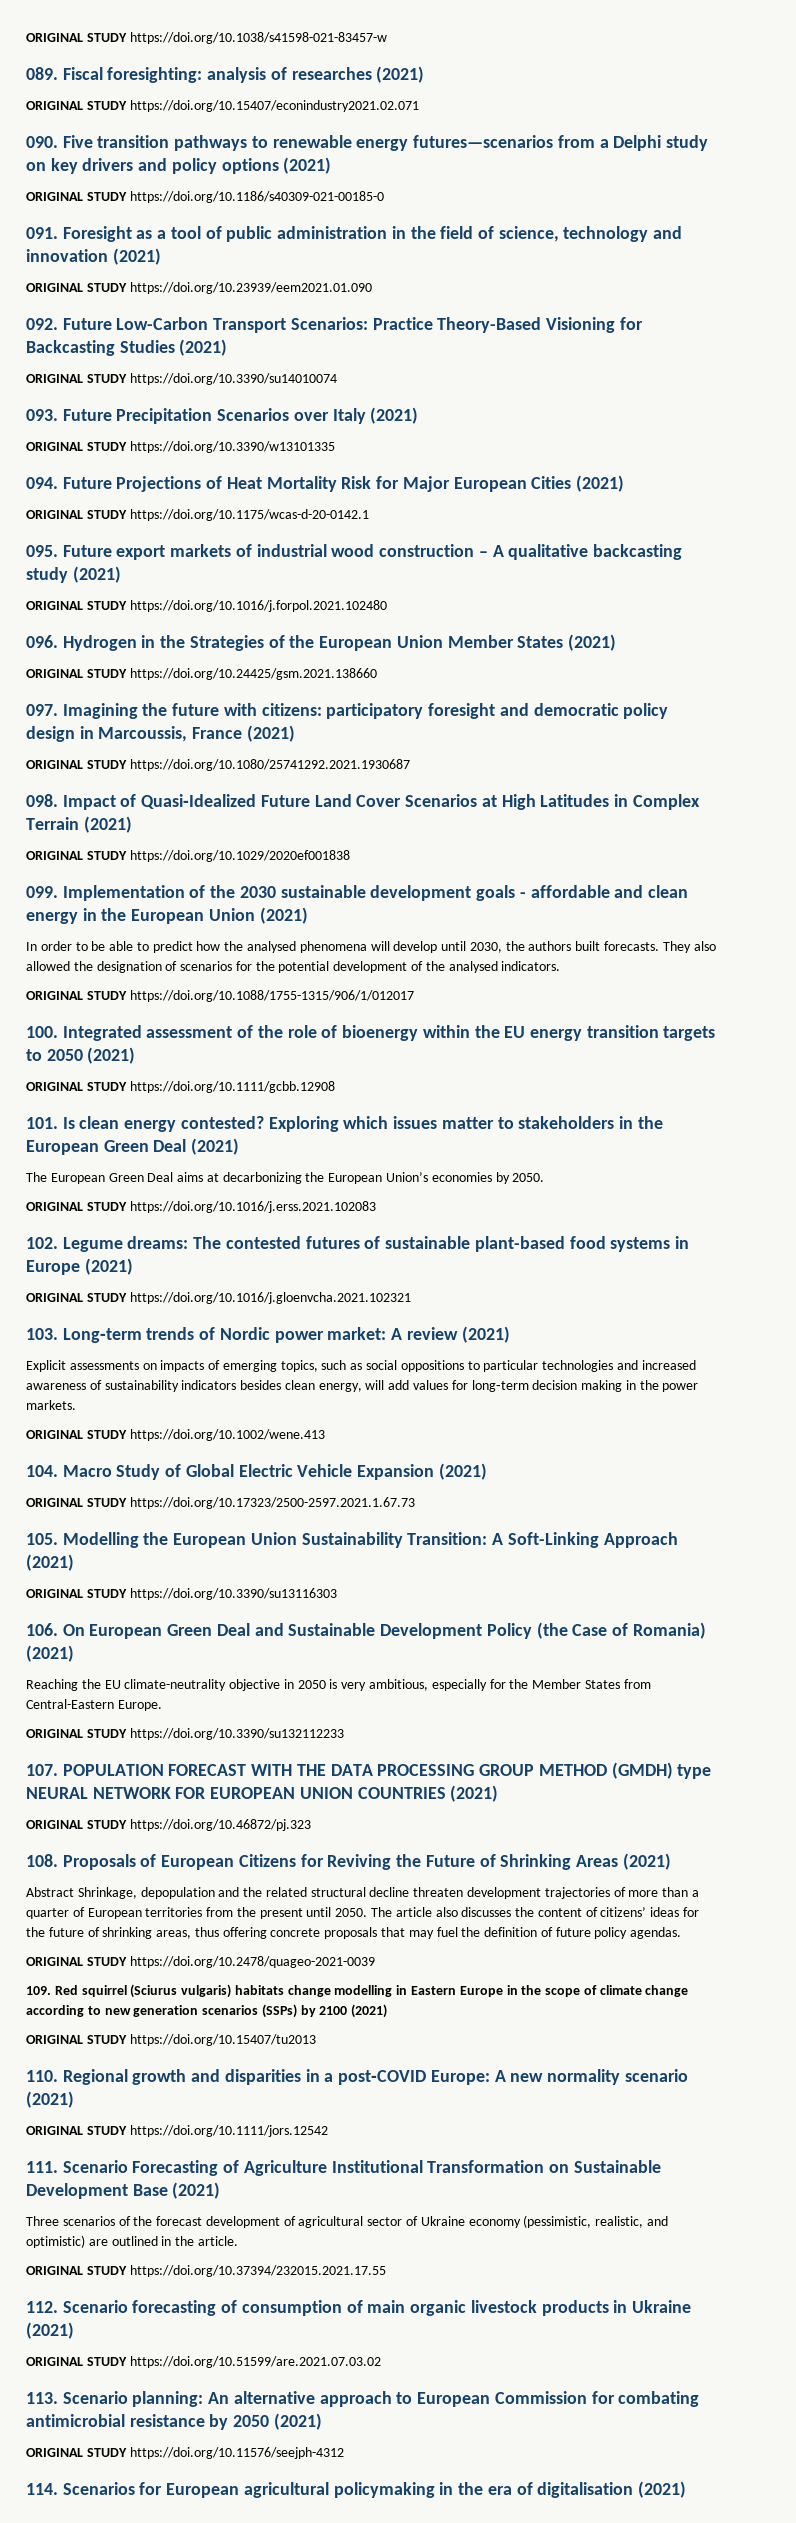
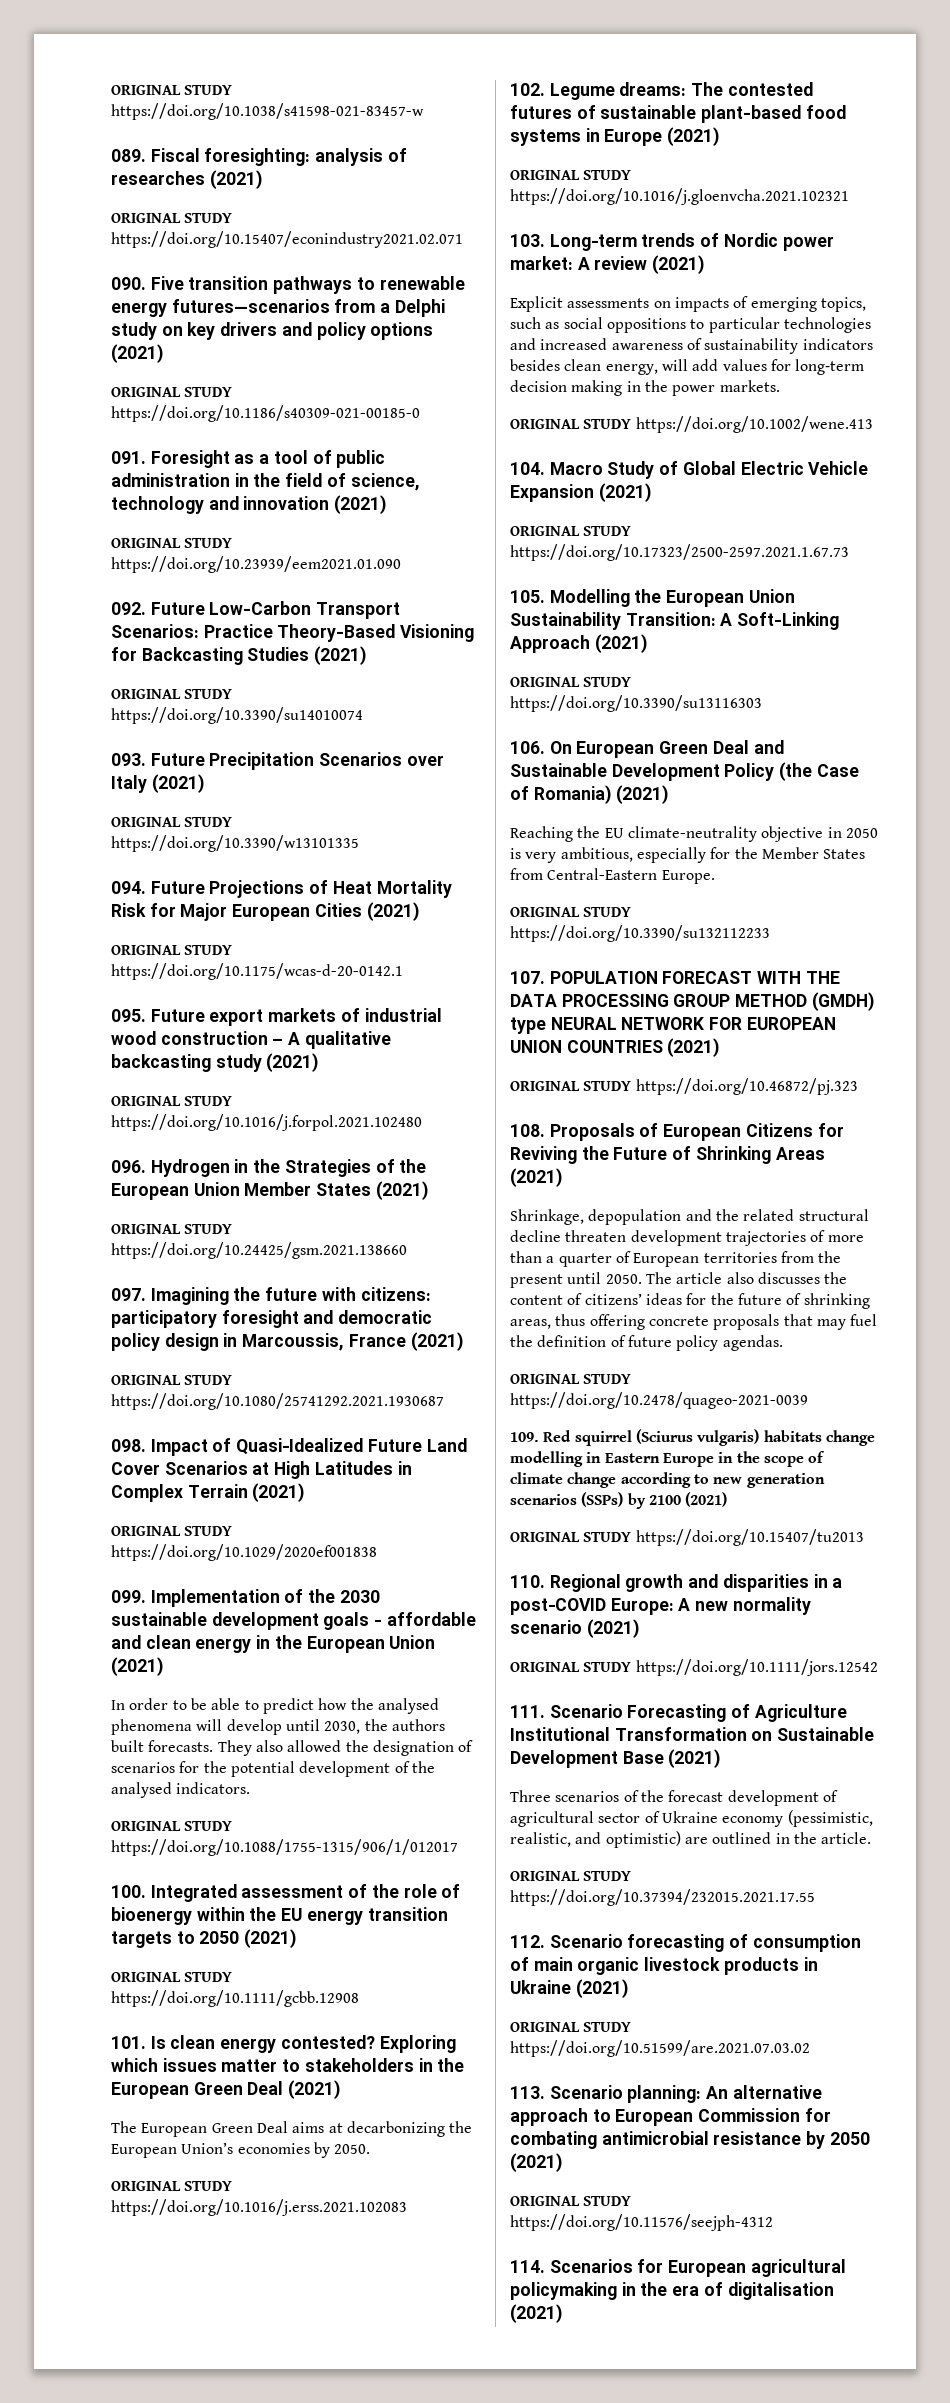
- Abstract Shrinkage, depopulation and the related structural decline threaten development trajectories of more than a quarter of European territories from the present until 2050.
+ Shrinkage, depopulation and the related structural decline threaten development trajectories of more than a quarter of European territories from the present until 2050.

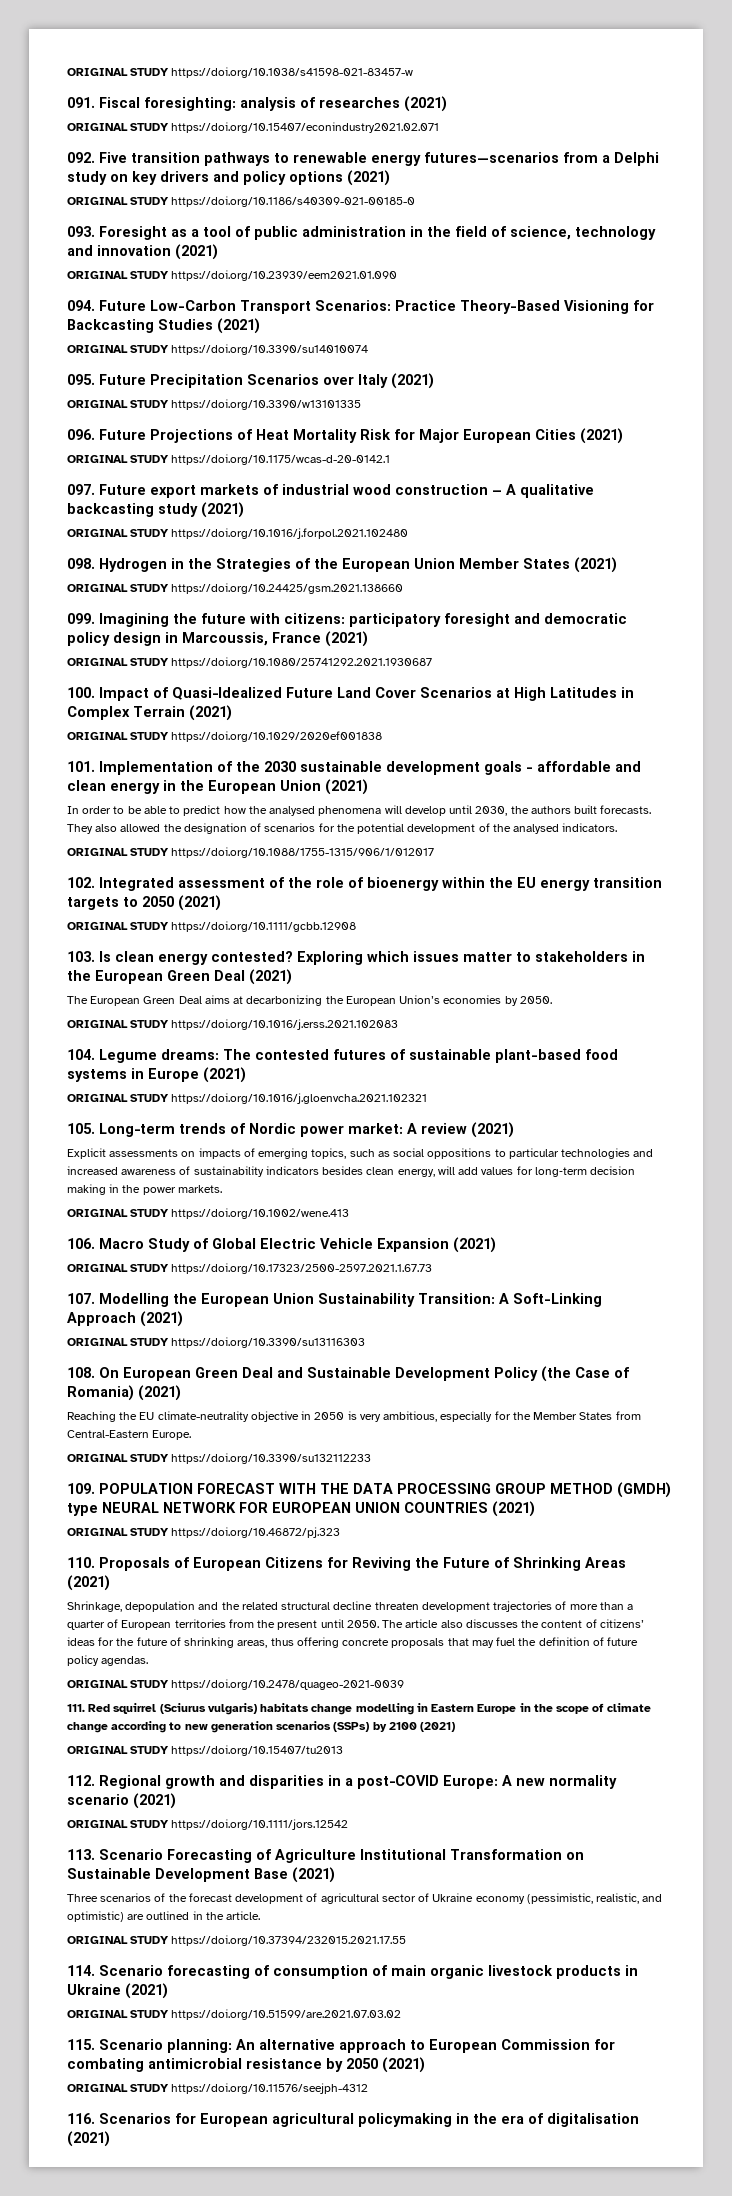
- 089. Fiscal foresighting: analysis of researches (2021)
+ 091. Fiscal foresighting: analysis of researches (2021)
- 090. Five transition pathways to renewable energy futures—scenarios from a Delphi study on key drivers and policy options (2021)
+ 092. Five transition pathways to renewable energy futures—scenarios from a Delphi study on key drivers and policy options (2021)
- 091. Foresight as a tool of public administration in the field of science, technology and innovation (2021)
+ 093. Foresight as a tool of public administration in the field of science, technology and innovation (2021)
- 092. Future Low-Carbon Transport Scenarios: Practice Theory-Based Visioning for Backcasting Studies (2021)
+ 094. Future Low-Carbon Transport Scenarios: Practice Theory-Based Visioning for Backcasting Studies (2021)
- 093. Future Precipitation Scenarios over Italy (2021)
+ 095. Future Precipitation Scenarios over Italy (2021)
- 094. Future Projections of Heat Mortality Risk for Major European Cities (2021)
+ 096. Future Projections of Heat Mortality Risk for Major European Cities (2021)
- 095. Future export markets of industrial wood construction – A qualitative backcasting study (2021)
+ 097. Future export markets of industrial wood construction – A qualitative backcasting study (2021)
- 096. Hydrogen in the Strategies of the European Union Member States (2021)
+ 098. Hydrogen in the Strategies of the European Union Member States (2021)
- 097. Imagining the future with citizens: participatory foresight and democratic policy design in Marcoussis, France (2021)
+ 099. Imagining the future with citizens: participatory foresight and democratic policy design in Marcoussis, France (2021)
- 098. Impact of Quasi‐Idealized Future Land Cover Scenarios at High Latitudes in Complex Terrain (2021)
+ 100. Impact of Quasi‐Idealized Future Land Cover Scenarios at High Latitudes in Complex Terrain (2021)
- 099. Implementation of the 2030 sustainable development goals - affordable and clean energy in the European Union (2021)
+ 101. Implementation of the 2030 sustainable development goals - affordable and clean energy in the European Union (2021)
- 100. Integrated assessment of the role of bioenergy within the EU energy transition targets to 2050 (2021)
+ 102. Integrated assessment of the role of bioenergy within the EU energy transition targets to 2050 (2021)
- 101. Is clean energy contested?
+ 103. Is clean energy contested?
- 102. Legume dreams: The contested futures of sustainable plant-based food systems in Europe (2021)
+ 104. Legume dreams: The contested futures of sustainable plant-based food systems in Europe (2021)
- 103. Long‐term trends of Nordic power market: A review (2021)
+ 105. Long‐term trends of Nordic power market: A review (2021)
- 104. Macro Study of Global Electric Vehicle Expansion (2021)
+ 106. Macro Study of Global Electric Vehicle Expansion (2021)
- 105. Modelling the European Union Sustainability Transition: A Soft-Linking Approach (2021)
+ 107. Modelling the European Union Sustainability Transition: A Soft-Linking Approach (2021)
- 106. On European Green Deal and Sustainable Development Policy (the Case of Romania) (2021)
+ 108. On European Green Deal and Sustainable Development Policy (the Case of Romania) (2021)
- 107. POPULATION FORECAST WITH THE DATA PROCESSING GROUP METHOD (GMDH) type NEURAL NETWORK FOR EUROPEAN UNION COUNTRIES (2021)
+ 109. POPULATION FORECAST WITH THE DATA PROCESSING GROUP METHOD (GMDH) type NEURAL NETWORK FOR EUROPEAN UNION COUNTRIES (2021)
- 108. Proposals of European Citizens for Reviving the Future of Shrinking Areas (2021)
+ 110. Proposals of European Citizens for Reviving the Future of Shrinking Areas (2021)
- 109. Red squirrel (Sciurus vulgaris) habitats change modelling in Eastern Europe in the scope of climate change according to new generation scenarios (SSPs) by 2100 (2021)
+ 111. Red squirrel (Sciurus vulgaris) habitats change modelling in Eastern Europe in the scope of climate change according to new generation scenarios (SSPs) by 2100 (2021)
- 110. Regional growth and disparities in a post‐COVID Europe: A new normality scenario (2021)
+ 112. Regional growth and disparities in a post‐COVID Europe: A new normality scenario (2021)
- 111. Scenario Forecasting of Agriculture Institutional Transformation on Sustainable Development Base (2021)
+ 113. Scenario Forecasting of Agriculture Institutional Transformation on Sustainable Development Base (2021)
- 112. Scenario forecasting of consumption of main organic livestock products in Ukraine (2021)
+ 114. Scenario forecasting of consumption of main organic livestock products in Ukraine (2021)
- 113. Scenario planning: An alternative approach to European Commission for combating antimicrobial resistance by 2050 (2021)
+ 115. Scenario planning: An alternative approach to European Commission for combating antimicrobial resistance by 2050 (2021)
- 114. Scenarios for European agricultural policymaking in the era of digitalisation (2021)
+ 116. Scenarios for European agricultural policymaking in the era of digitalisation (2021)

